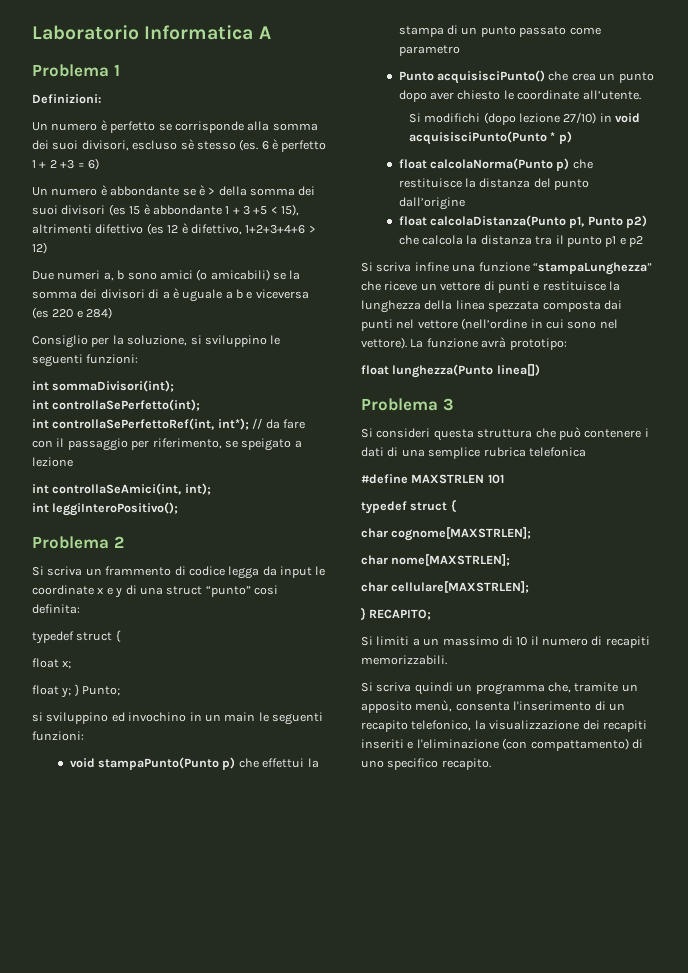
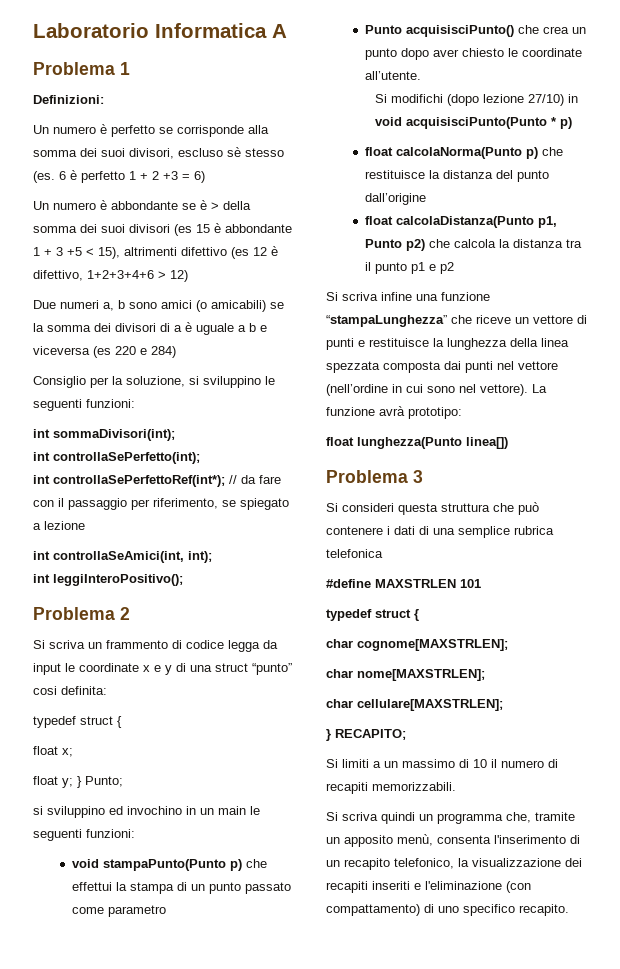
- int controllaSePerfettoRef(int, int*); // da fare con il passaggio per riferimento, se speigato a lezione
+ int controllaSePerfettoRef(int*); // da fare con il passaggio per riferimento, se spiegato a lezione

